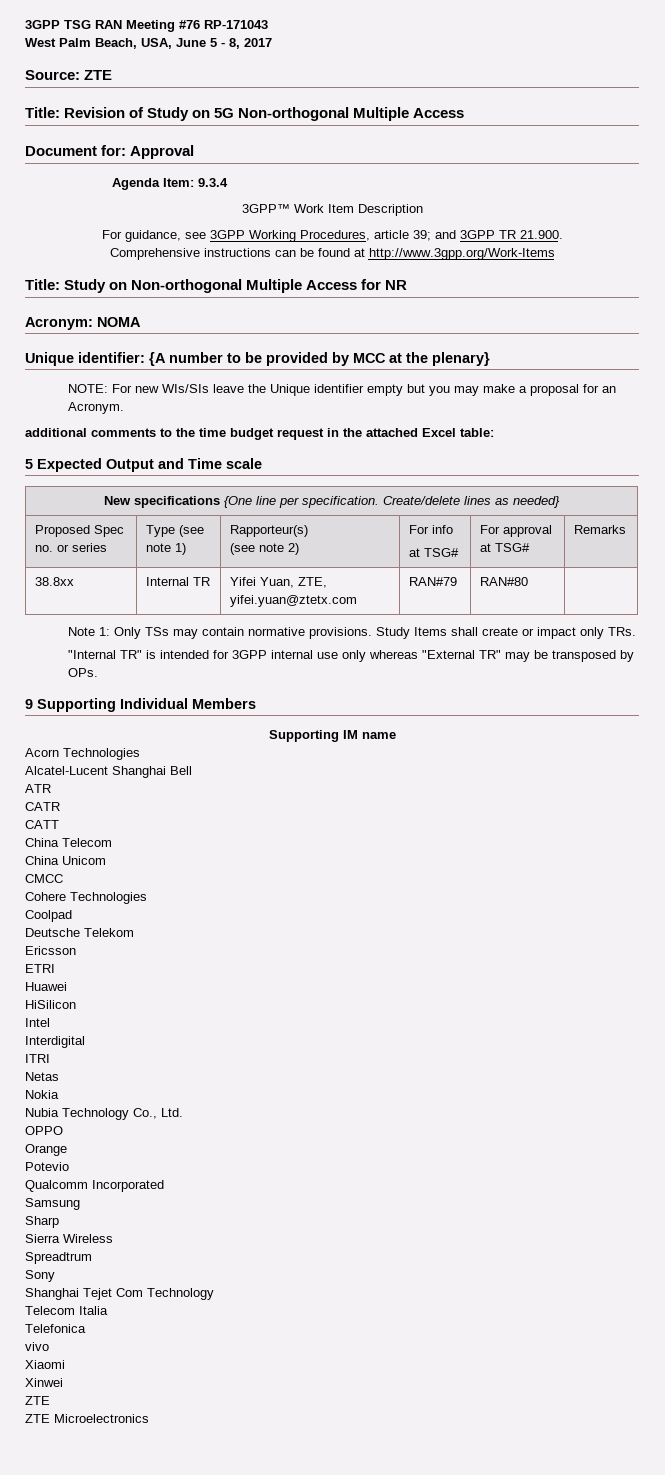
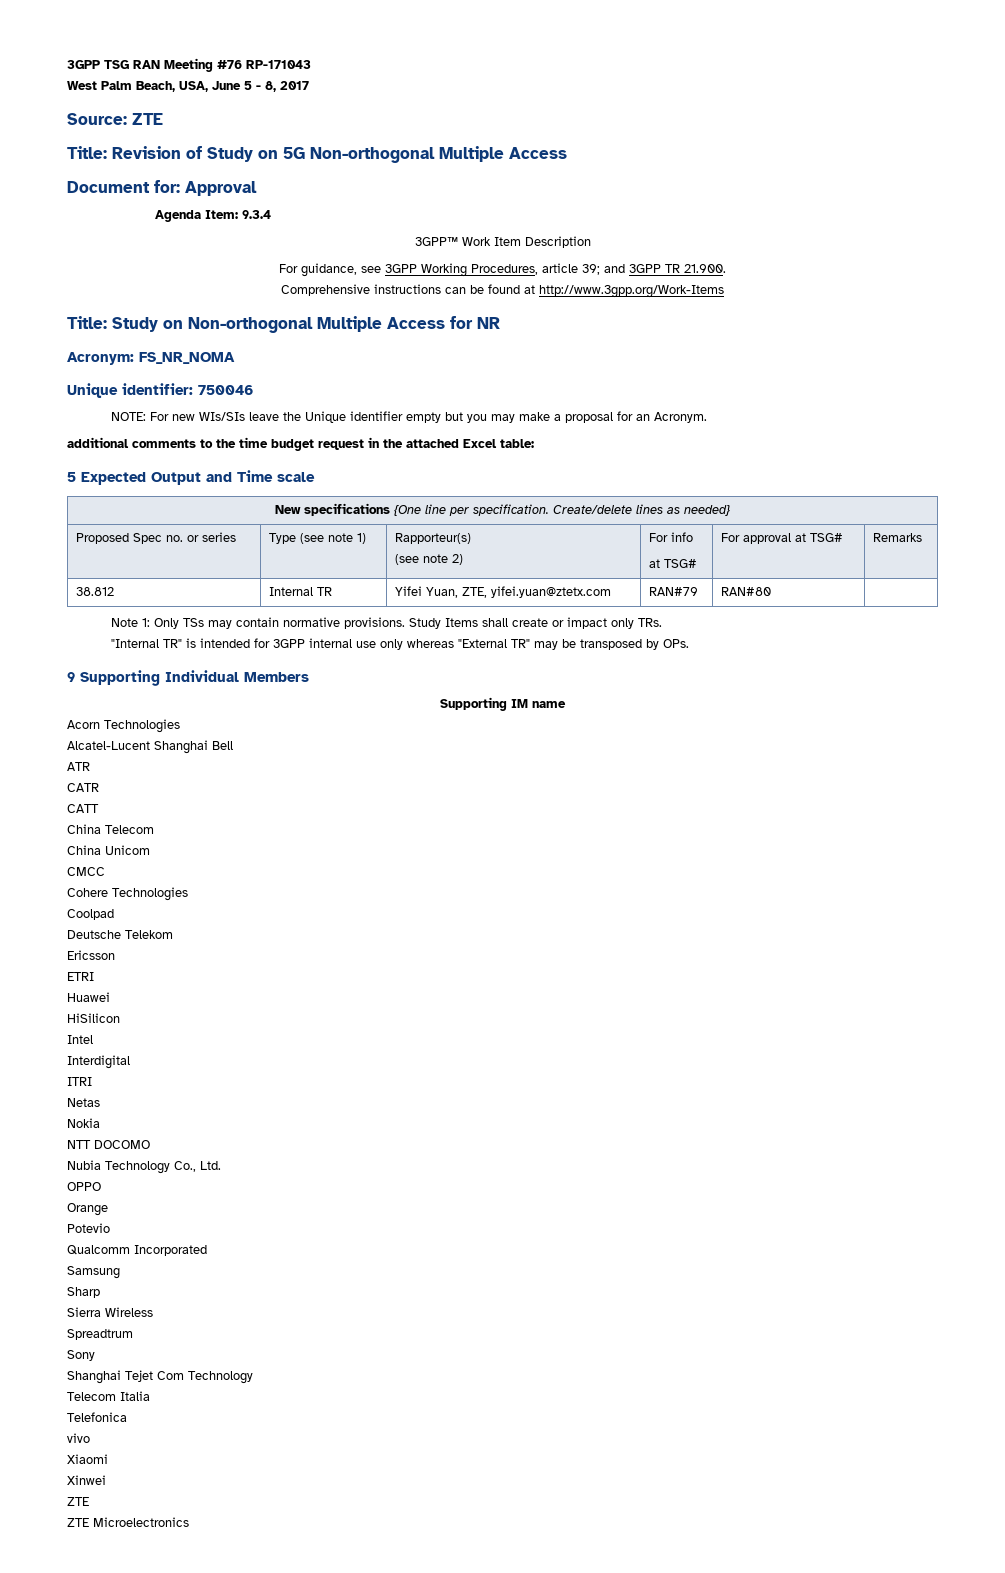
- Acronym: NOMA
+ Acronym: FS_NR_NOMA
- Unique identifier: {A number to be provided by MCC at the plenary}
+ Unique identifier: 750046
- 38.8xx | Internal TR | Yifei Yuan, ZTE, yifei.yuan@ztetx.com | RAN#79 | RAN#80 |
+ 38.812 | Internal TR | Yifei Yuan, ZTE, yifei.yuan@ztetx.com | RAN#79 | RAN#80 |
+ NTT DOCOMO

